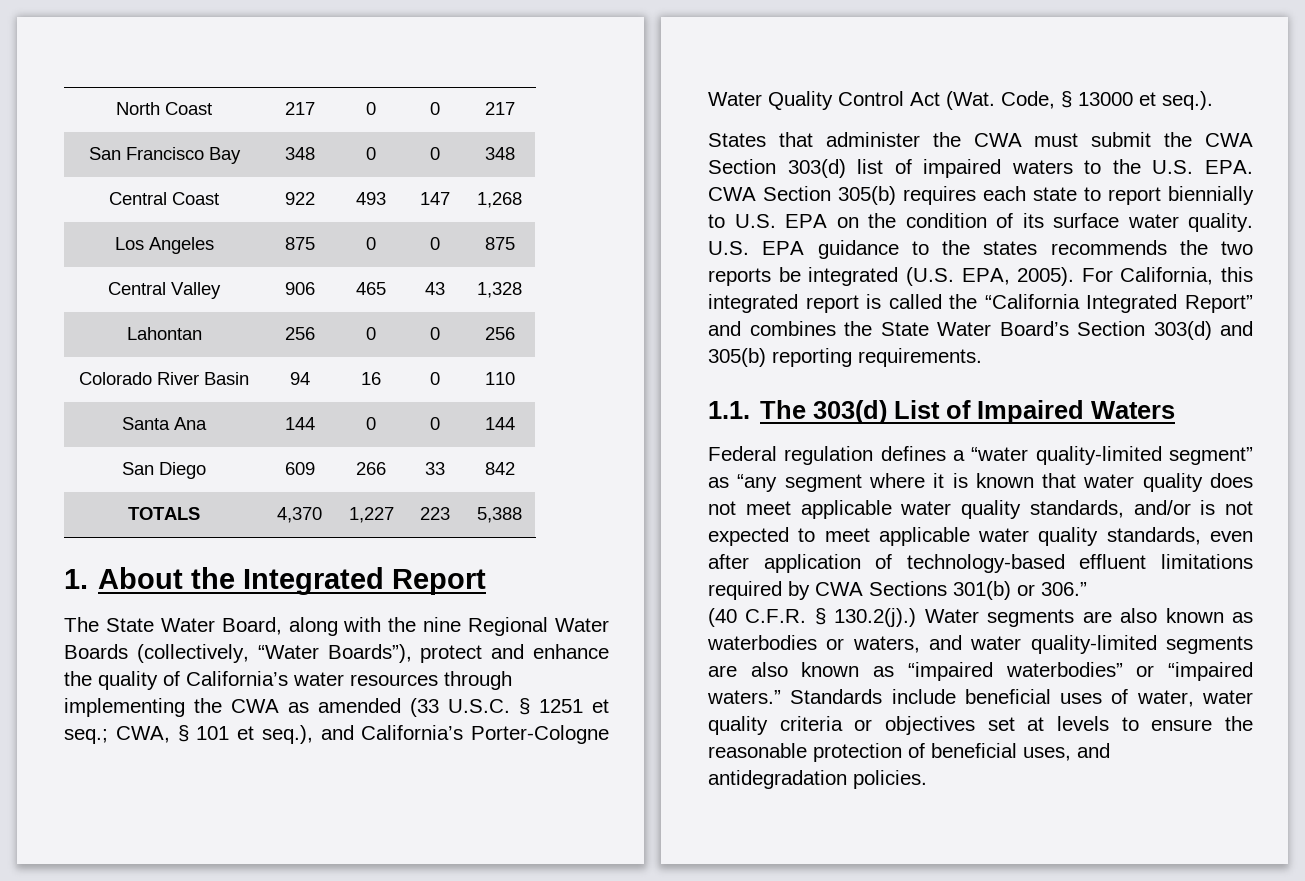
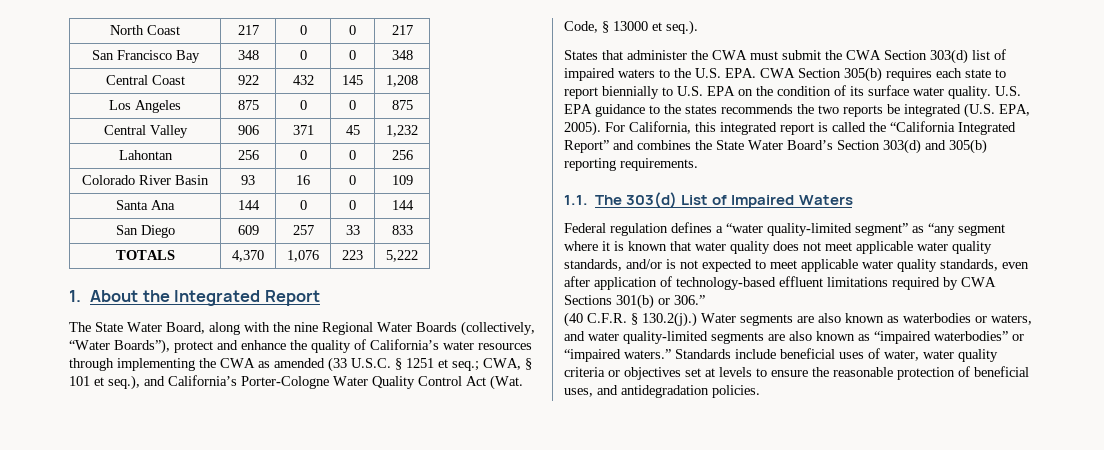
- Central Coast | 922 | 493 | 147 | 1,268
+ Central Coast | 922 | 432 | 145 | 1,208
- Central Valley | 906 | 465 | 43 | 1,328
+ Central Valley | 906 | 371 | 45 | 1,232
- Colorado River Basin | 94 | 16 | 0 | 110
+ Colorado River Basin | 93 | 16 | 0 | 109
- San Diego | 609 | 266 | 33 | 842
+ San Diego | 609 | 257 | 33 | 833
- TOTALS | 4,370 | 1,227 | 223 | 5,388
+ TOTALS | 4,370 | 1,076 | 223 | 5,222

